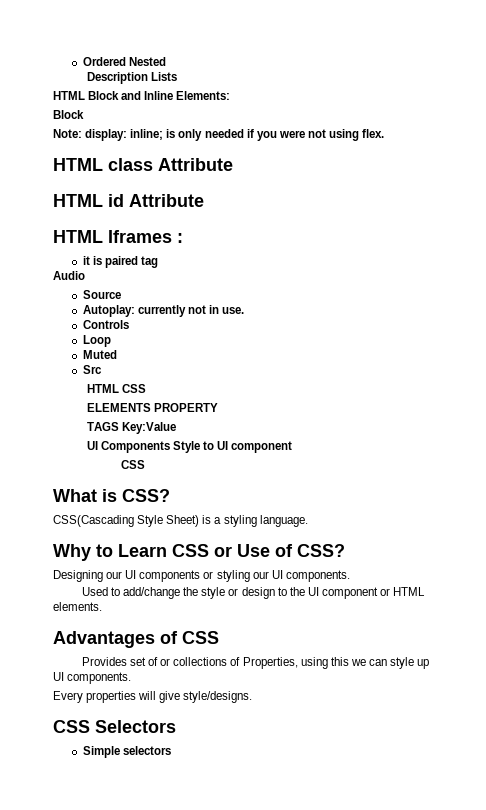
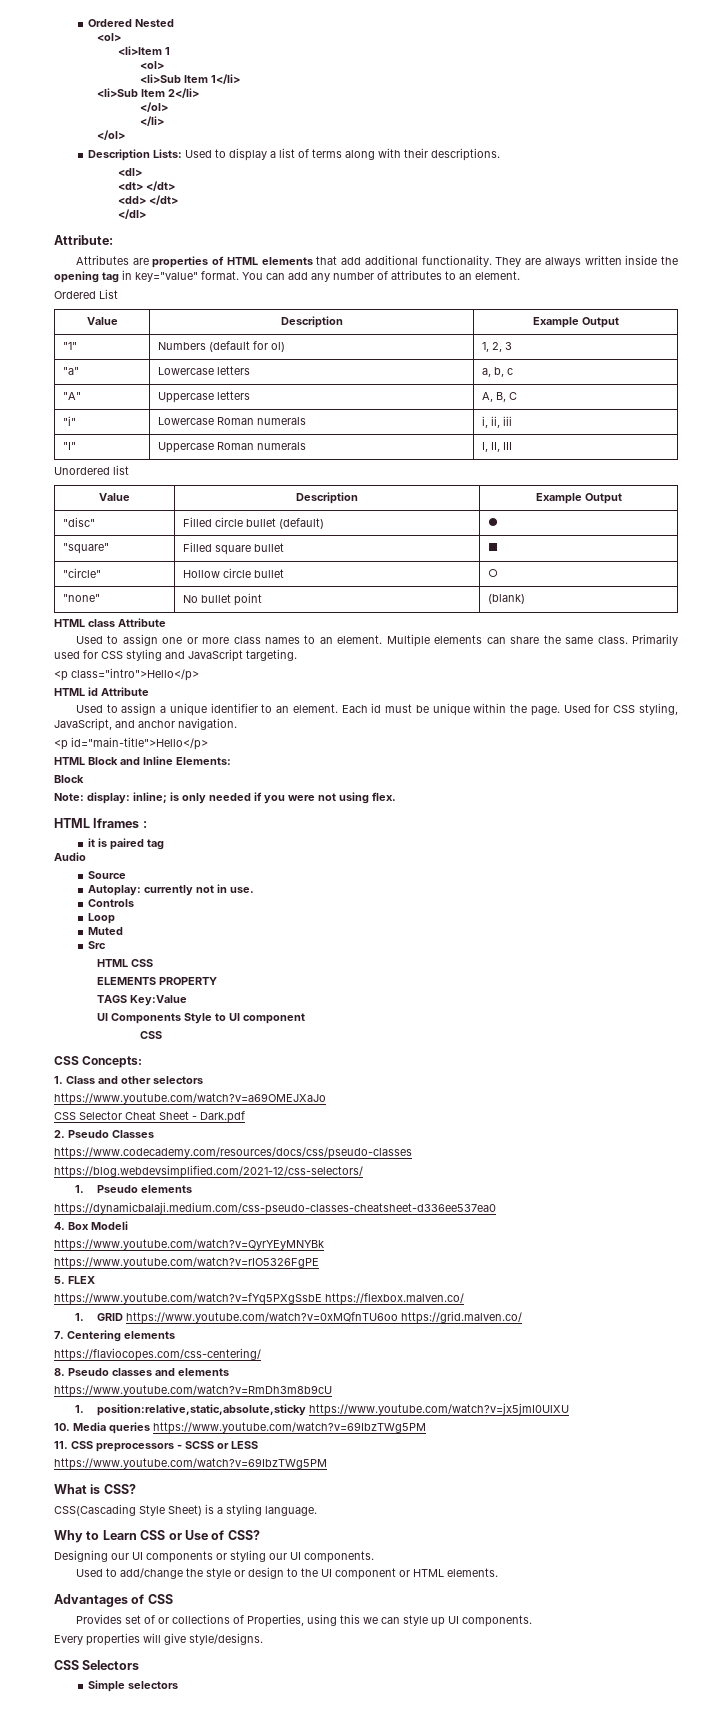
  Ordered Nested
- Description Lists
+ <ol>
+ <li>Item 1
+ <ol>
+ <li>Sub Item 1</li>
+ <li>Sub Item 2</li>
+ </ol>
+ </li>
+ </ol>
+ Description Lists: Used to display a list of terms along with their descriptions.
+ <dl>
+ <dt> </dt>
+ <dd> </dt>
+ </dI>
+ Attribute:
+ Attributes are properties of HTML elements that add additional functionality. They are always written inside the opening tag in key="value" format. You can add any number of attributes to an element.
+ Ordered List
+ Value | Description | Example Output
+ "1" | Numbers (default for ol) | 1, 2, 3
+ "a" | Lowercase letters | a, b, c
+ "A" | Uppercase letters | A, B, C
+ "i" | Lowercase Roman numerals | i, ii, iii
+ "I" | Uppercase Roman numerals | I, II, III
+ Unordered list
+ Value | Description | Example Output
+ "disc" | Filled circle bullet (default) | ●
+ "square" | Filled square bullet | ■
+ "circle" | Hollow circle bullet | ○
+ "none" | No bullet point | (blank)
+ HTML class Attribute
+ Used to assign one or more class names to an element. Multiple elements can share the same class. Primarily used for CSS styling and JavaScript targeting.
+ <p class="intro">Hello</p>
+ HTML id Attribute
+ Used to assign a unique identifier to an element. Each id must be unique within the page. Used for CSS styling, JavaScript, and anchor navigation.
+ <p id="main-title">Hello</p>
- HTML class Attribute
- HTML id Attribute
+ CSS Concepts:
+ 1. Class and other selectors
+ https://www.youtube.com/watch?v=a69OMEJXaJo
+ CSS Selector Cheat Sheet - Dark.pdf
+ 2. Pseudo Classes
+ https://www.codecademy.com/resources/docs/css/pseudo-classes
+ https://blog.webdevsimplified.com/2021-12/css-selectors/
+ 1. Pseudo elements
+ https://dynamicbalaji.medium.com/css-pseudo-classes-cheatsheet-d336ee537ea0
+ 4. Box Modeli
+ https://www.youtube.com/watch?v=QyrYEyMNYBk
+ https://www.youtube.com/watch?v=rIO5326FgPE
+ 5. FLEX
+ https://www.youtube.com/watch?v=fYq5PXgSsbE https://flexbox.malven.co/
+ 1. GRID https://www.youtube.com/watch?v=0xMQfnTU6oo https://grid.malven.co/
+ 7. Centering elements
+ https://flaviocopes.com/css-centering/
+ 8. Pseudo classes and elements
+ https://www.youtube.com/watch?v=RmDh3m8b9cU
+ 1. position:relative,static,absolute,sticky https://www.youtube.com/watch?v=jx5jmI0UlXU
+ 10. Media queries https://www.youtube.com/watch?v=69IbzTWg5PM
+ 11. CSS preprocessors - SCSS or LESS
+ https://www.youtube.com/watch?v=69IbzTWg5PM

